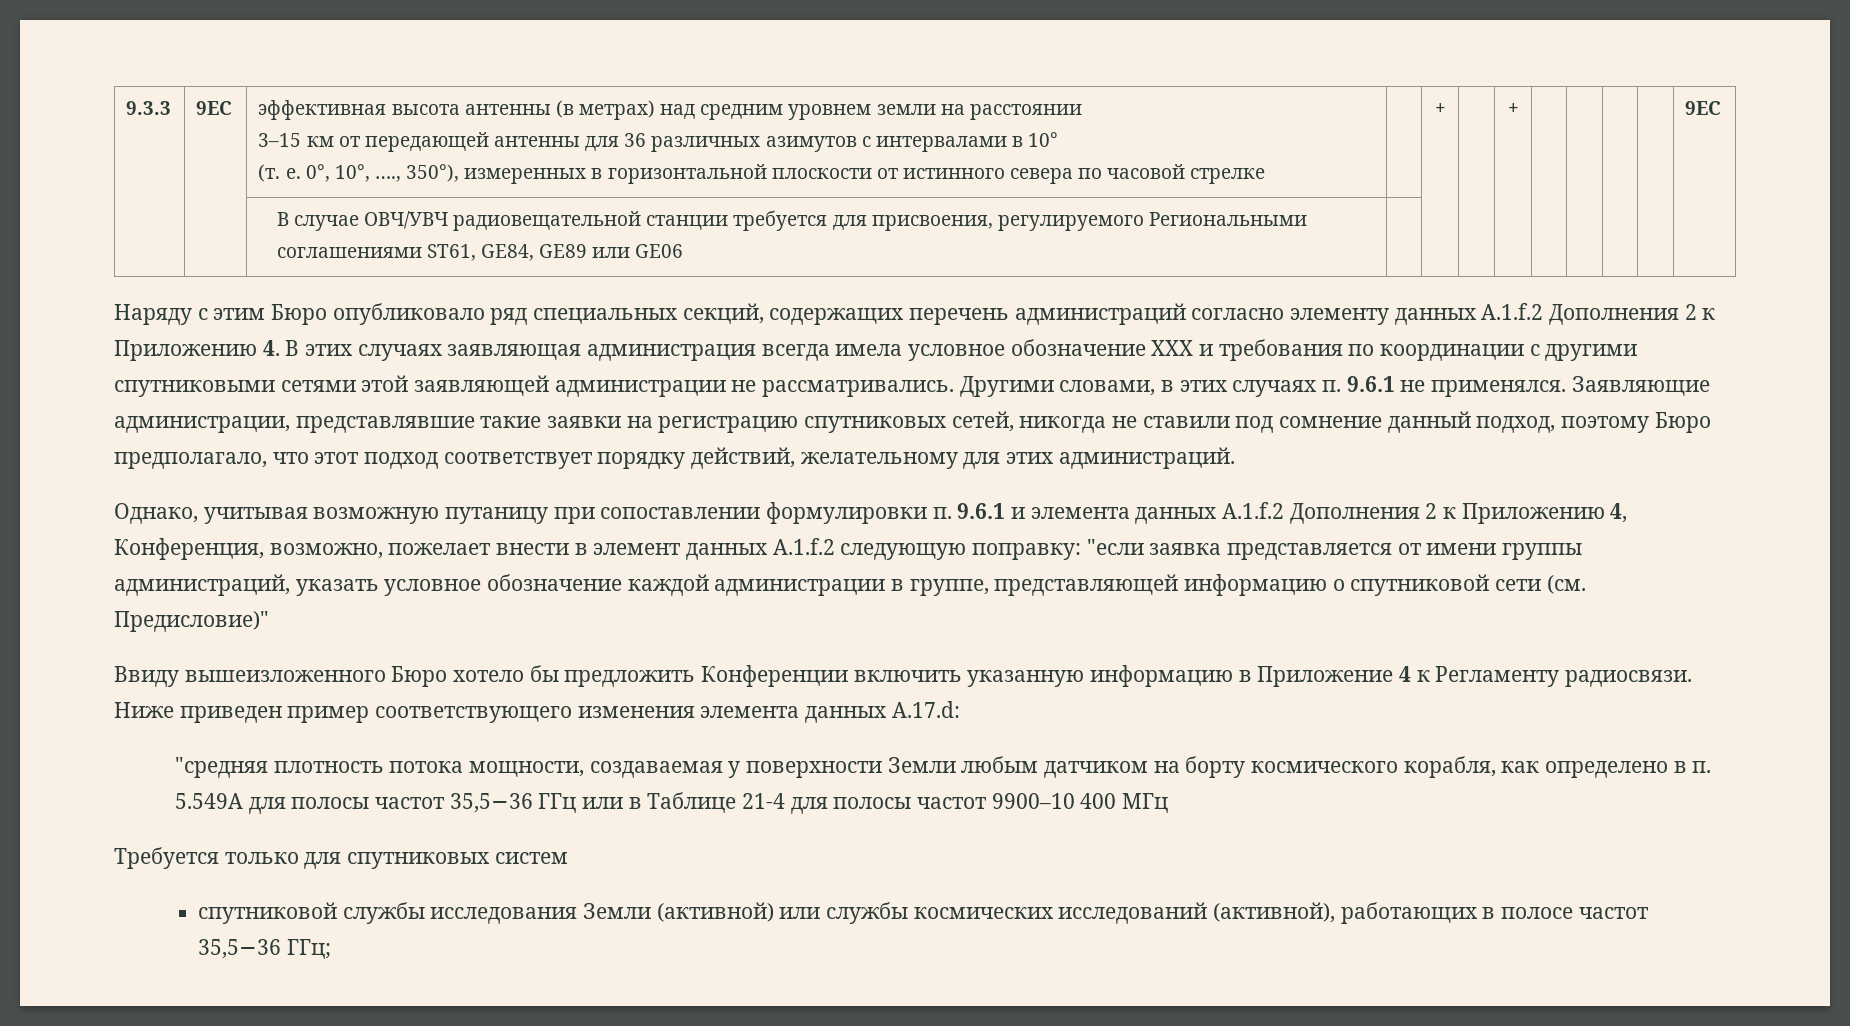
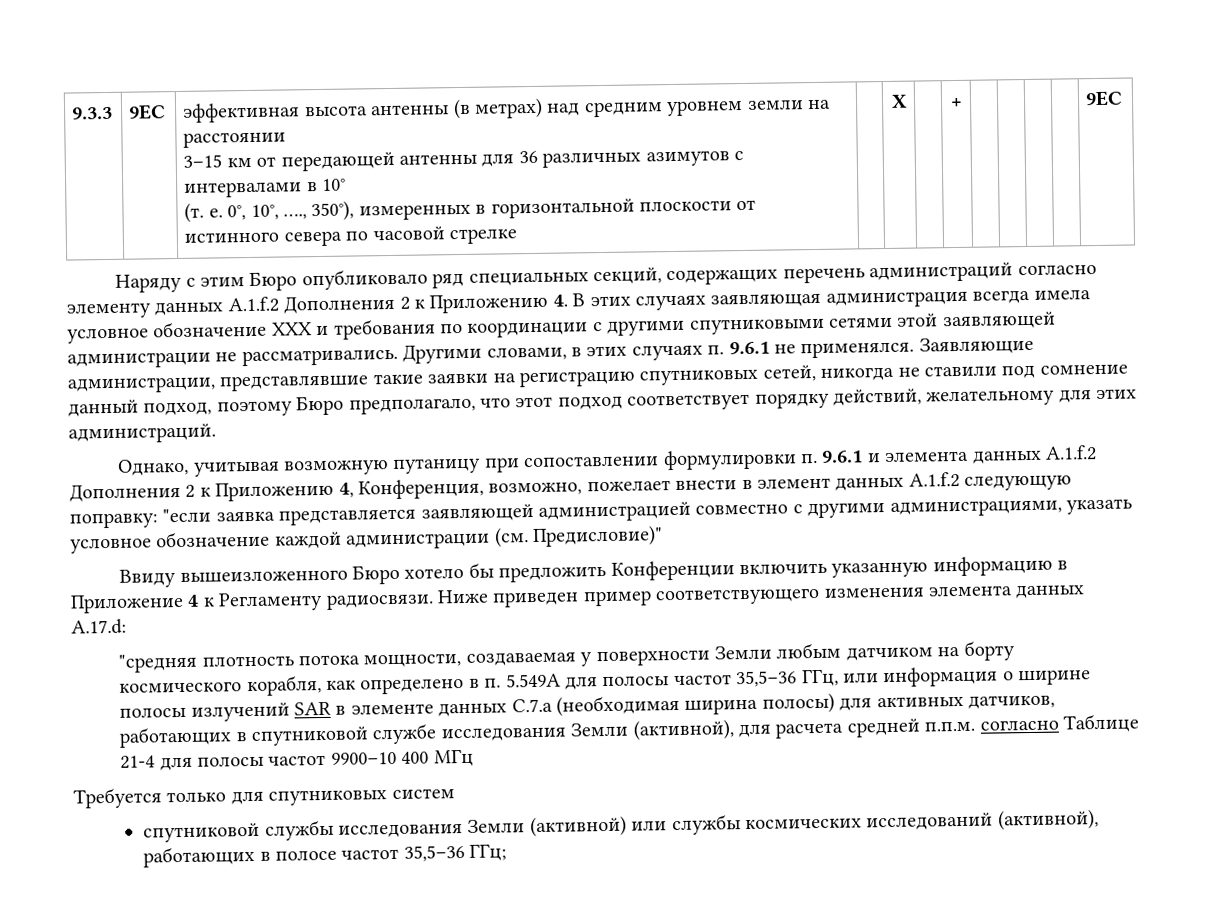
- 0°, 10°, …., 350°), измеренных в горизонтальной плоскости от истинного севера по часовой стрелке | | +
+ 0°, 10°, …., 350°), измеренных в горизонтальной плоскости от истинного севера по часовой стрелке | | X
- | | В случае ОВЧ/УВЧ радиовещательной станции требуется для присвоения, регулируемого Региональными соглашениями ST61, GE84, GE89 или GE06 | | | | | | | | |
- Однако, учитывая возможную путаницу при сопоставлении формулировки п. 9.6.1 и элемента данных A.1.f.2 Дополнения 2 к Приложению 4, Конференция, возможно, пожелает внести в элемент данных A.1.f.2 следующую поправку: "если заявка представляется от имени группы администраций, указать условное обозначение каждой администрации в группе, представляющей информацию о спутниковой сети (см. Предисловие)"
+ Однако, учитывая возможную путаницу при сопоставлении формулировки п. 9.6.1 и элемента данных A.1.f.2 Дополнения 2 к Приложению 4, Конференция, возможно, пожелает внести в элемент данных A.1.f.2 следующую поправку: "если заявка представляется заявляющей администрацией совместно с другими администрациями, указать условное обозначение каждой администрации (см. Предисловие)"
- "средняя плотность потока мощности, создаваемая у поверхности Земли любым датчиком на борту космического корабля, как определено в п. 5.549А для полосы частот 35,5−36 ГГц или в Таблице 21-4 для полосы частот 9900–10 400 МГц
+ "средняя плотность потока мощности, создаваемая у поверхности Земли любым датчиком на борту космического корабля, как определено в п. 5.549А для полосы частот 35,5−36 ГГц, или информация о ширине полосы излучений SAR в элементе данных C.7.a (необходимая ширина полосы) для активных датчиков, работающих в спутниковой службе исследования Земли (активной), для расчета средней п.п.м. согласно Таблице 21-4 для полосы частот 9900–10 400 МГц

